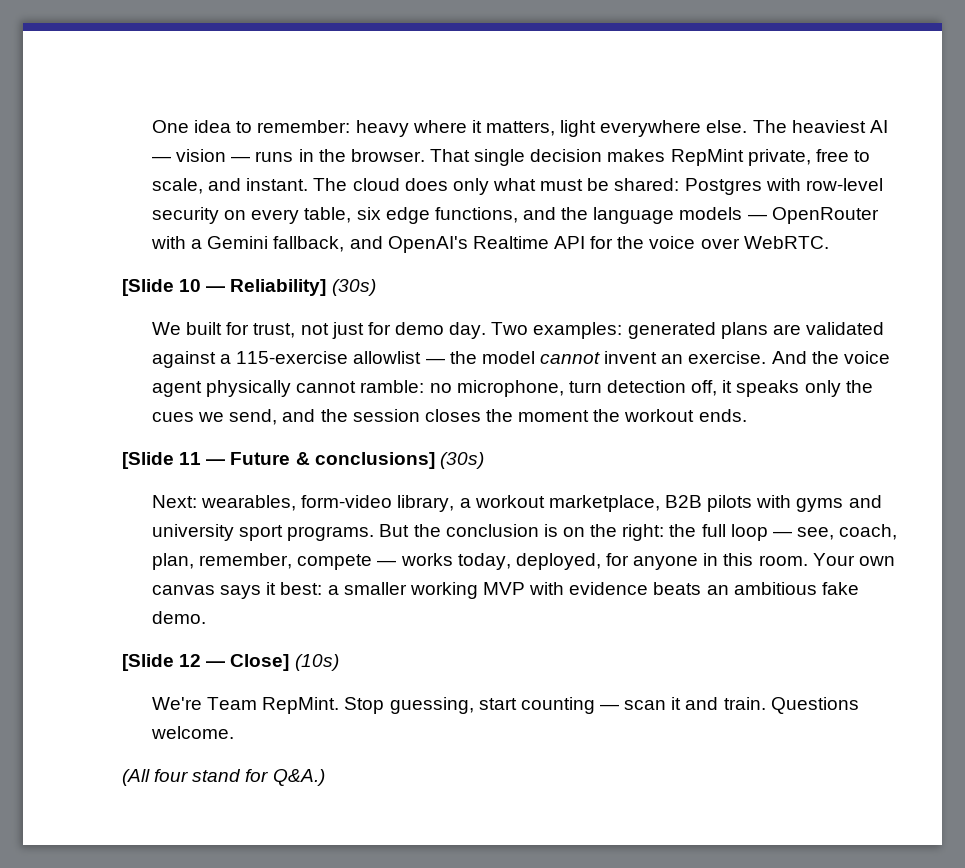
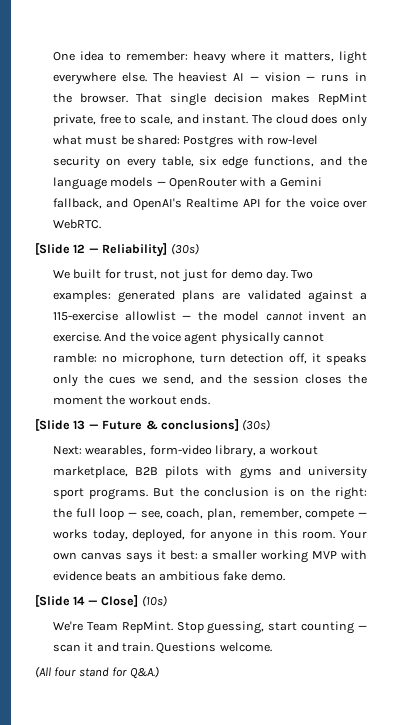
- [Slide 10 — Reliability] (30s)
+ [Slide 12 — Reliability] (30s)
- [Slide 11 — Future & conclusions] (30s)
+ [Slide 13 — Future & conclusions] (30s)
- [Slide 12 — Close] (10s)
+ [Slide 14 — Close] (10s)

